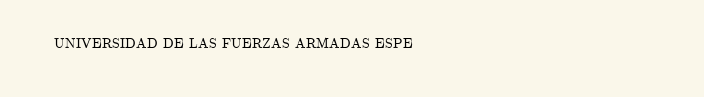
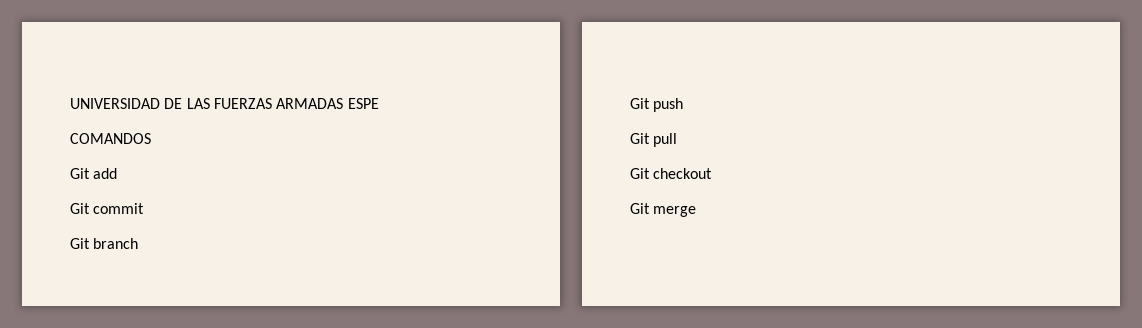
+ COMANDOS
+ Git add
+ Git commit
+ Git branch
+ Git push
+ Git pull
+ Git checkout
+ Git merge

